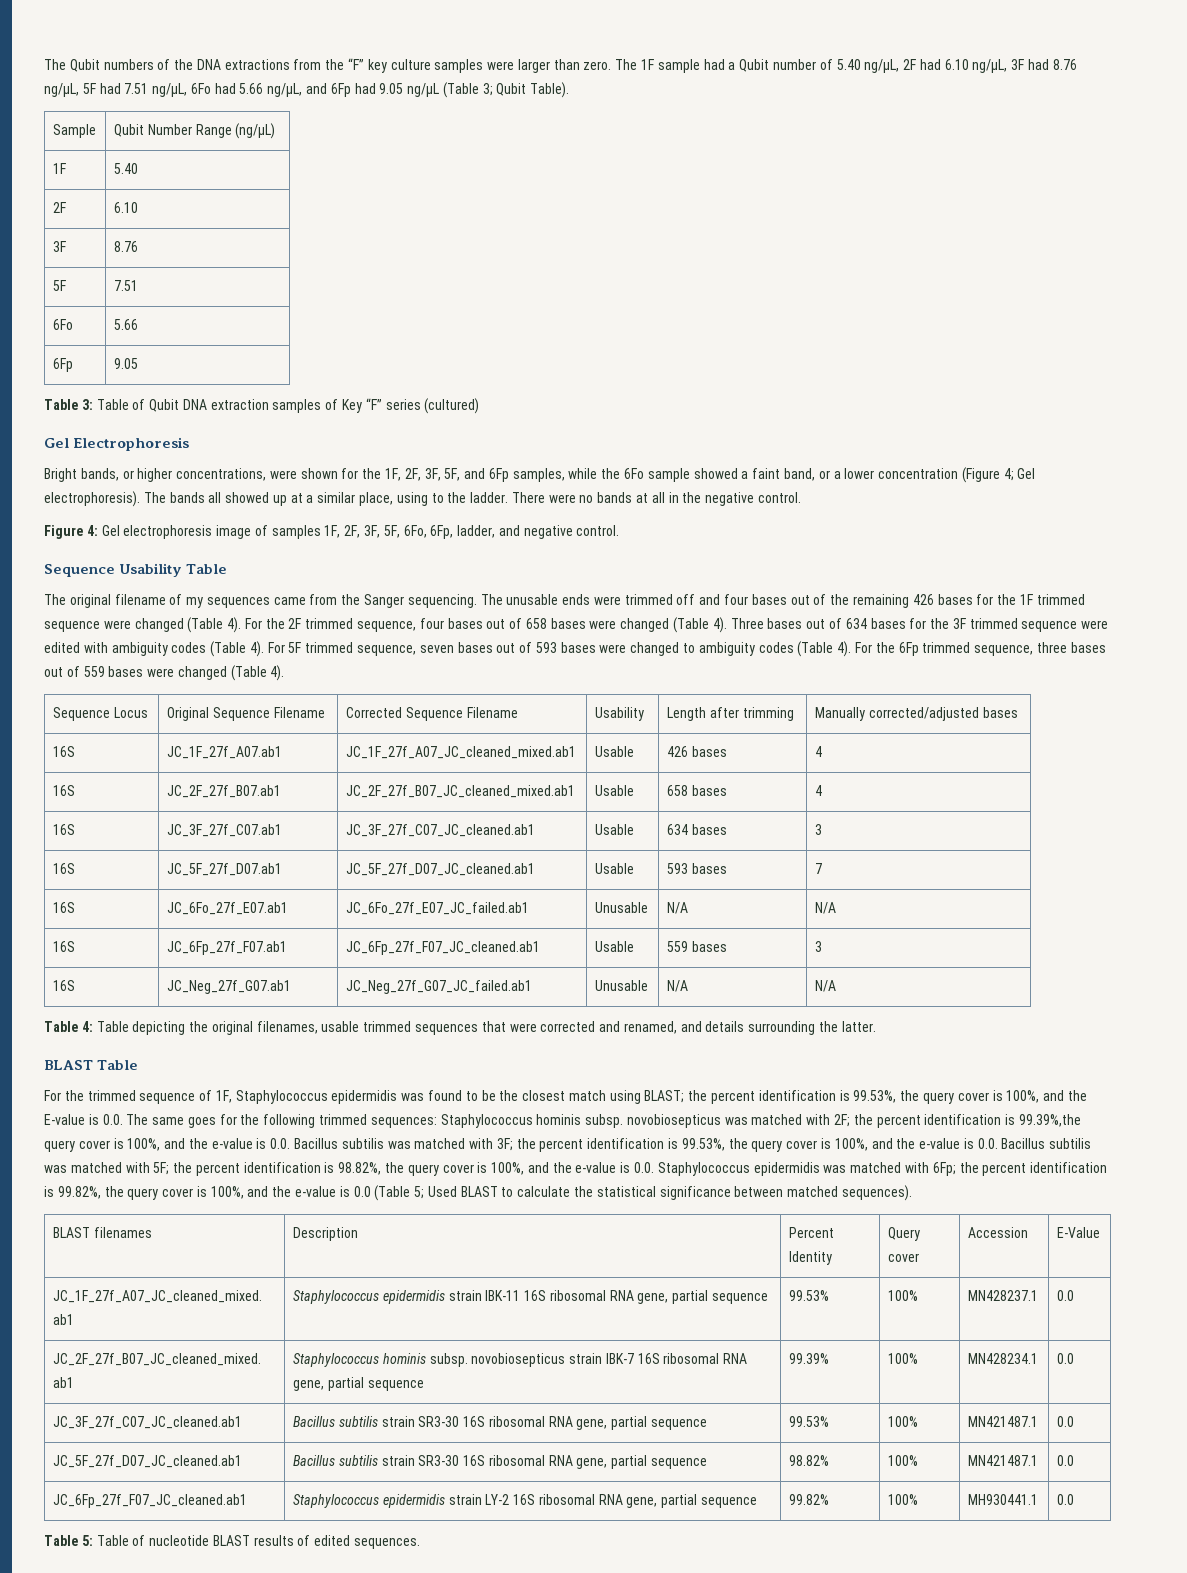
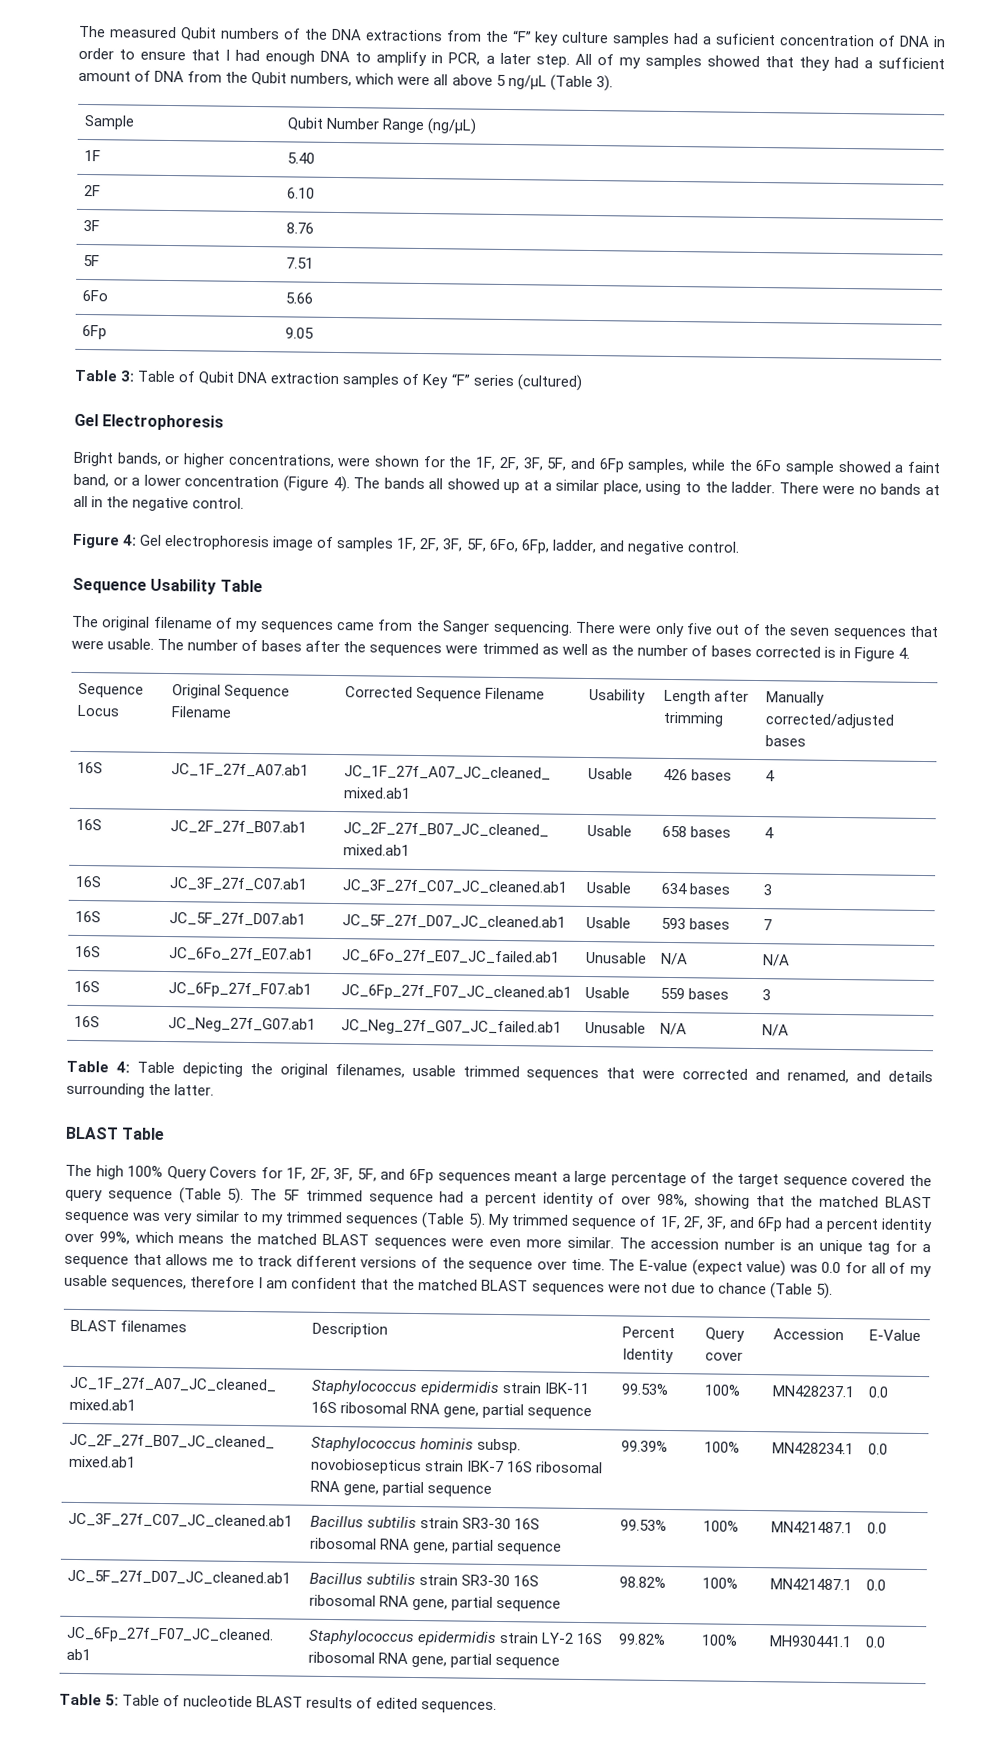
- The Qubit numbers of the DNA extractions from the “F” key culture samples were larger than zero. The 1F sample had a Qubit number of 5.40 ng/µL, 2F had 6.10 ng/µL, 3F had 8.76 ng/µL, 5F had 7.51 ng/µL, 6Fo had 5.66 ng/µL, and 6Fp had 9.05 ng/µL (Table 3; Qubit Table).
+ The measured Qubit numbers of the DNA extractions from the “F” key culture samples had a suficient concentration of DNA in order to ensure that I had enough DNA to amplify in PCR, a later step. All of my samples showed that they had a sufficient amount of DNA from the Qubit numbers, which were all above 5 ng/µL (Table 3).
- Bright bands, or higher concentrations, were shown for the 1F, 2F, 3F, 5F, and 6Fp samples, while the 6Fo sample showed a faint band, or a lower concentration (Figure 4; Gel electrophoresis).
+ Bright bands, or higher concentrations, were shown for the 1F, 2F, 3F, 5F, and 6Fp samples, while the 6Fo sample showed a faint band, or a lower concentration (Figure 4).
- The unusable ends were trimmed off and four bases out of the remaining 426 bases for the 1F trimmed sequence were changed (Table 4). For the 2F trimmed sequence, four bases out of 658 bases were changed (Table 4). Three bases out of 634 bases for the 3F trimmed sequence were edited with ambiguity codes (Table 4). For 5F trimmed sequence, seven bases out of 593 bases were changed to ambiguity codes (Table 4). For the 6Fp trimmed sequence, three bases out of 559 bases were changed (Table 4).
+ There were only five out of the seven sequences that were usable. The number of bases after the sequences were trimmed as well as the number of bases corrected is in Figure 4.
- For the trimmed sequence of 1F, Staphylococcus epidermidis was found to be the closest match using BLAST; the percent identification is 99.53%, the query cover is 100%, and the E-value is 0.0. The same goes for the following trimmed sequences: Staphylococcus hominis subsp. novobiosepticus was matched with 2F; the percent identification is 99.39%,the query cover is 100%, and the e-value is 0.0. Bacillus subtilis was matched with 3F; the percent identification is 99.53%, the query cover is 100%, and the e-value is 0.0. Bacillus subtilis was matched with 5F; the percent identification is 98.82%, the query cover is 100%, and the e-value is 0.0. Staphylococcus epidermidis was matched with 6Fp; the percent identification is 99.82%, the query cover is 100%, and the e-value is 0.0 (Table 5; Used BLAST to calculate the statistical significance between matched sequences).
+ The high 100% Query Covers for 1F, 2F, 3F, 5F, and 6Fp sequences meant a large percentage of the target sequence covered the query sequence (Table 5). The 5F trimmed sequence had a percent identity of over 98%, showing that the matched BLAST sequence was very similar to my trimmed sequences (Table 5). My trimmed sequence of 1F, 2F, 3F, and 6Fp had a percent identity over 99%, which means the matched BLAST sequences were even more similar. The accession number is an unique tag for a sequence that allows me to track different versions of the sequence over time. The E-value (expect value) was 0.0 for all of my usable sequences, therefore I am confident that the matched BLAST sequences were not due to chance (Table 5).

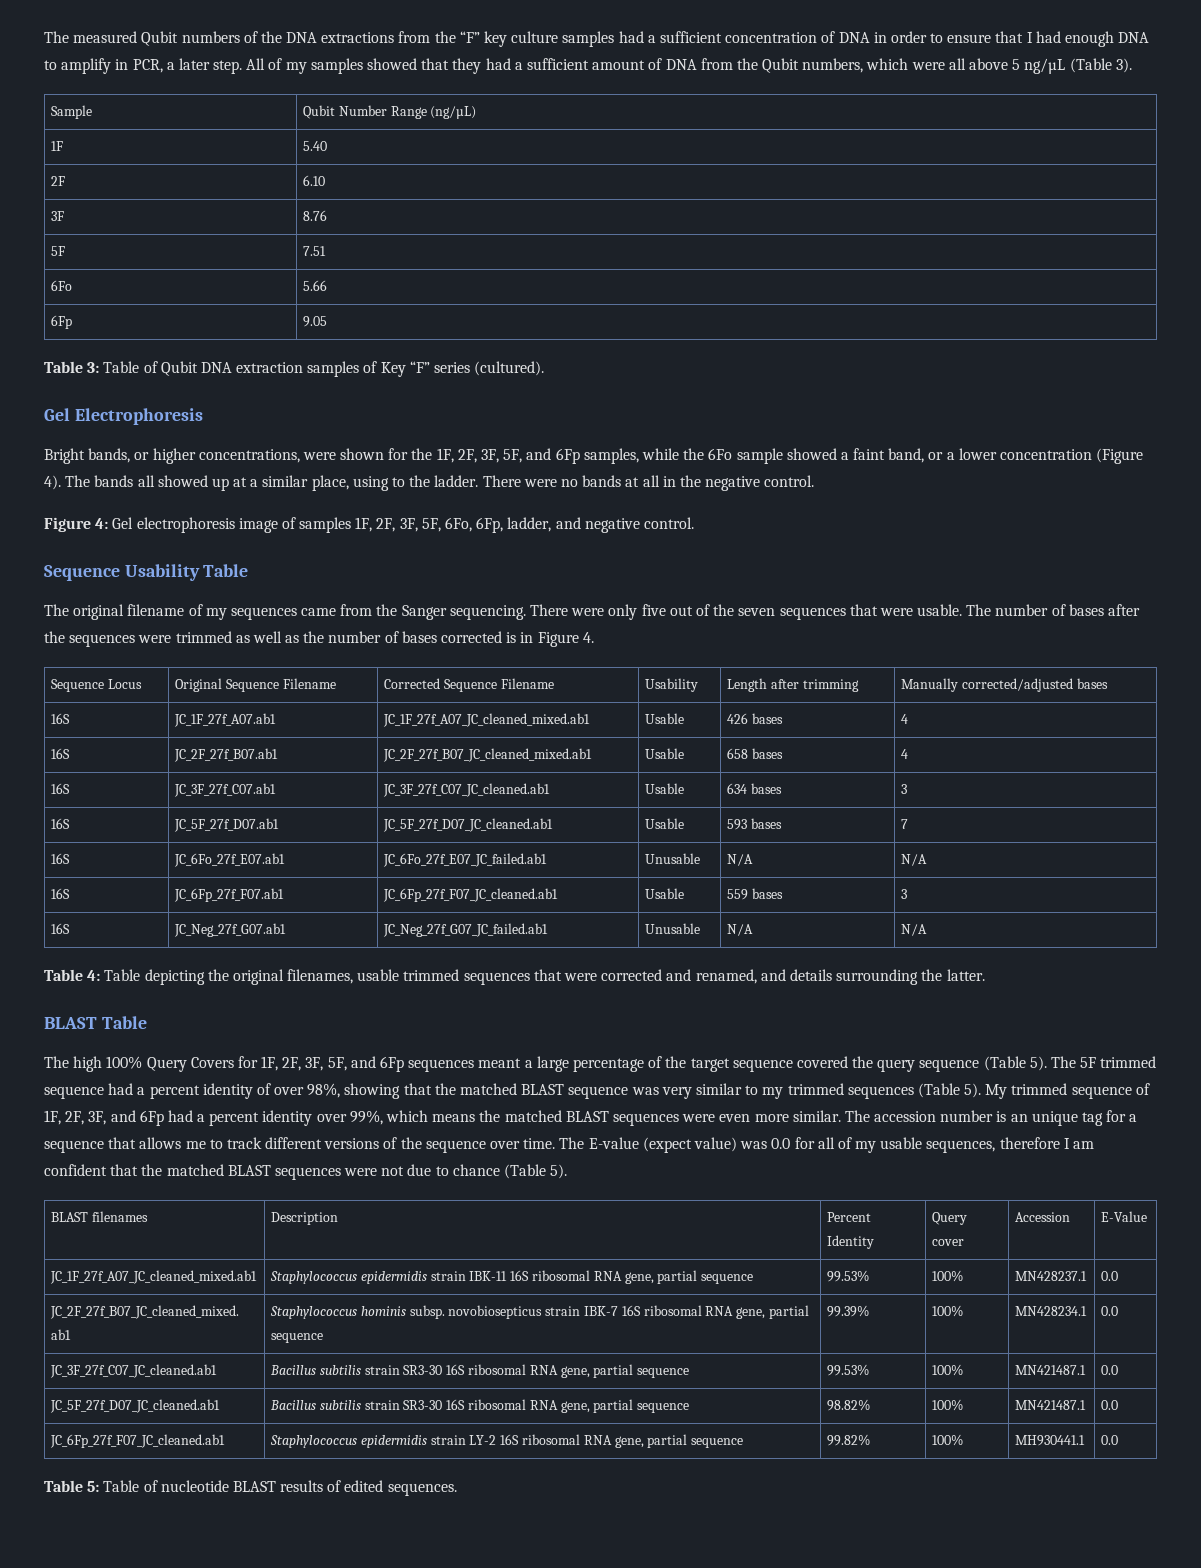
- The measured Qubit numbers of the DNA extractions from the “F” key culture samples had a suficient concentration of DNA in order to ensure that I had enough DNA to amplify in PCR, a later step.
+ The measured Qubit numbers of the DNA extractions from the “F” key culture samples had a sufficient concentration of DNA in order to ensure that I had enough DNA to amplify in PCR, a later step.
- Table 3: Table of Qubit DNA extraction samples of Key “F” series (cultured)
+ Table 3: Table of Qubit DNA extraction samples of Key “F” series (cultured).

